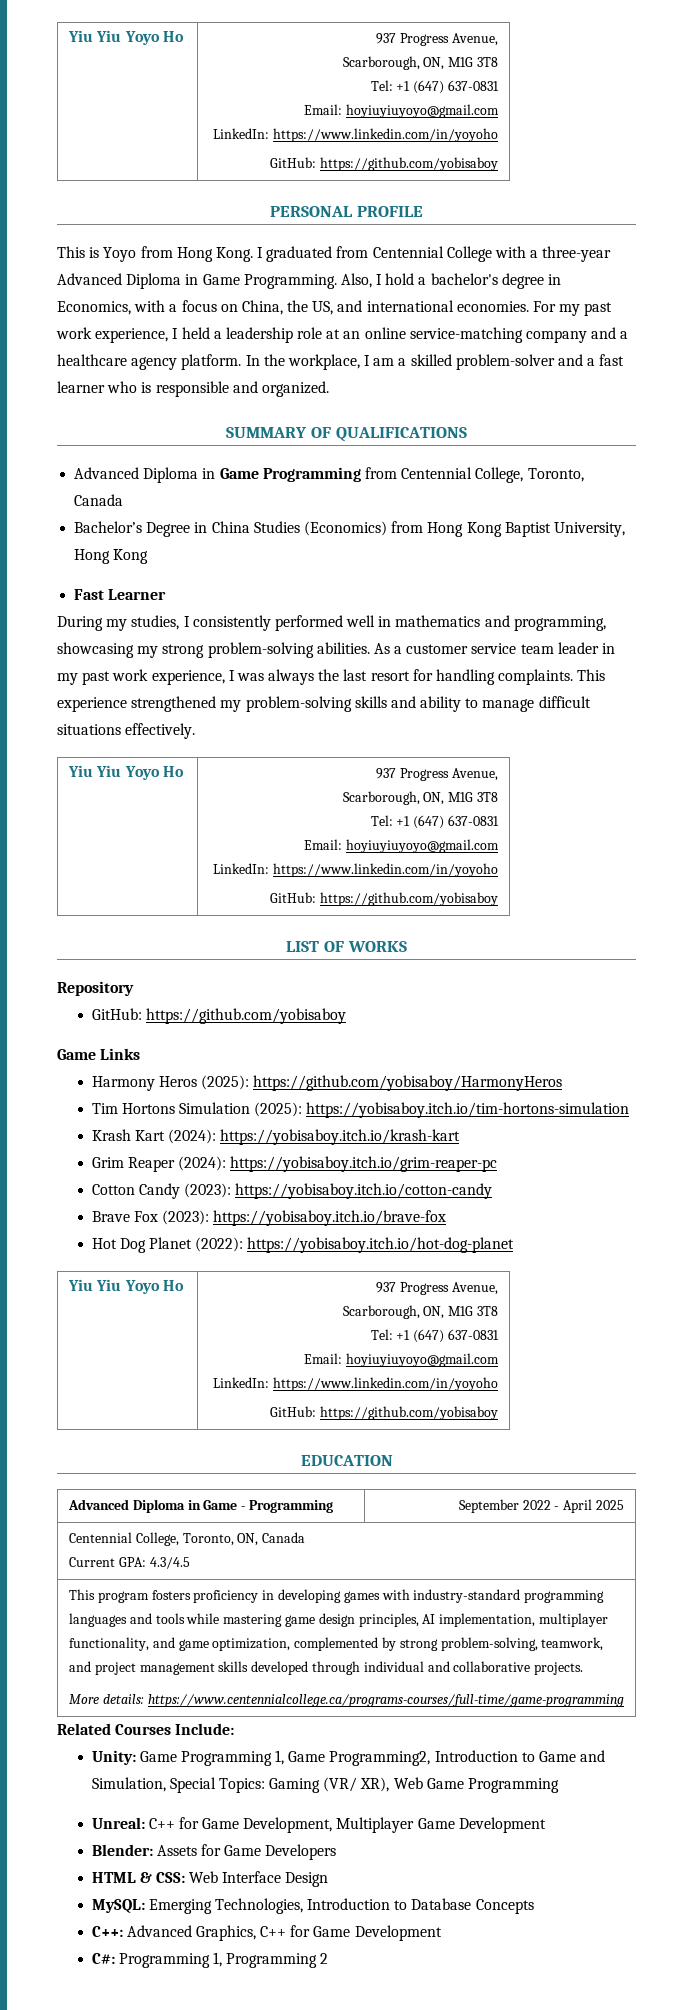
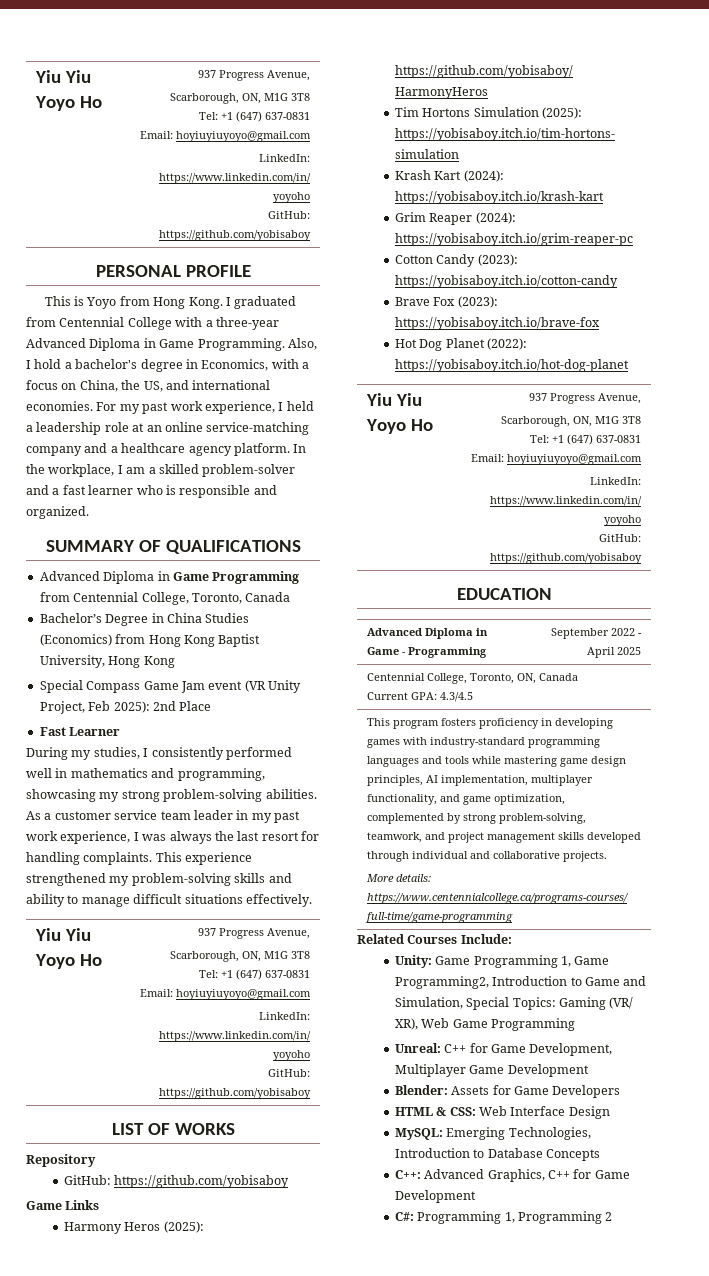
+ Special Compass Game Jam event (VR Unity Project, Feb 2025): 2nd Place

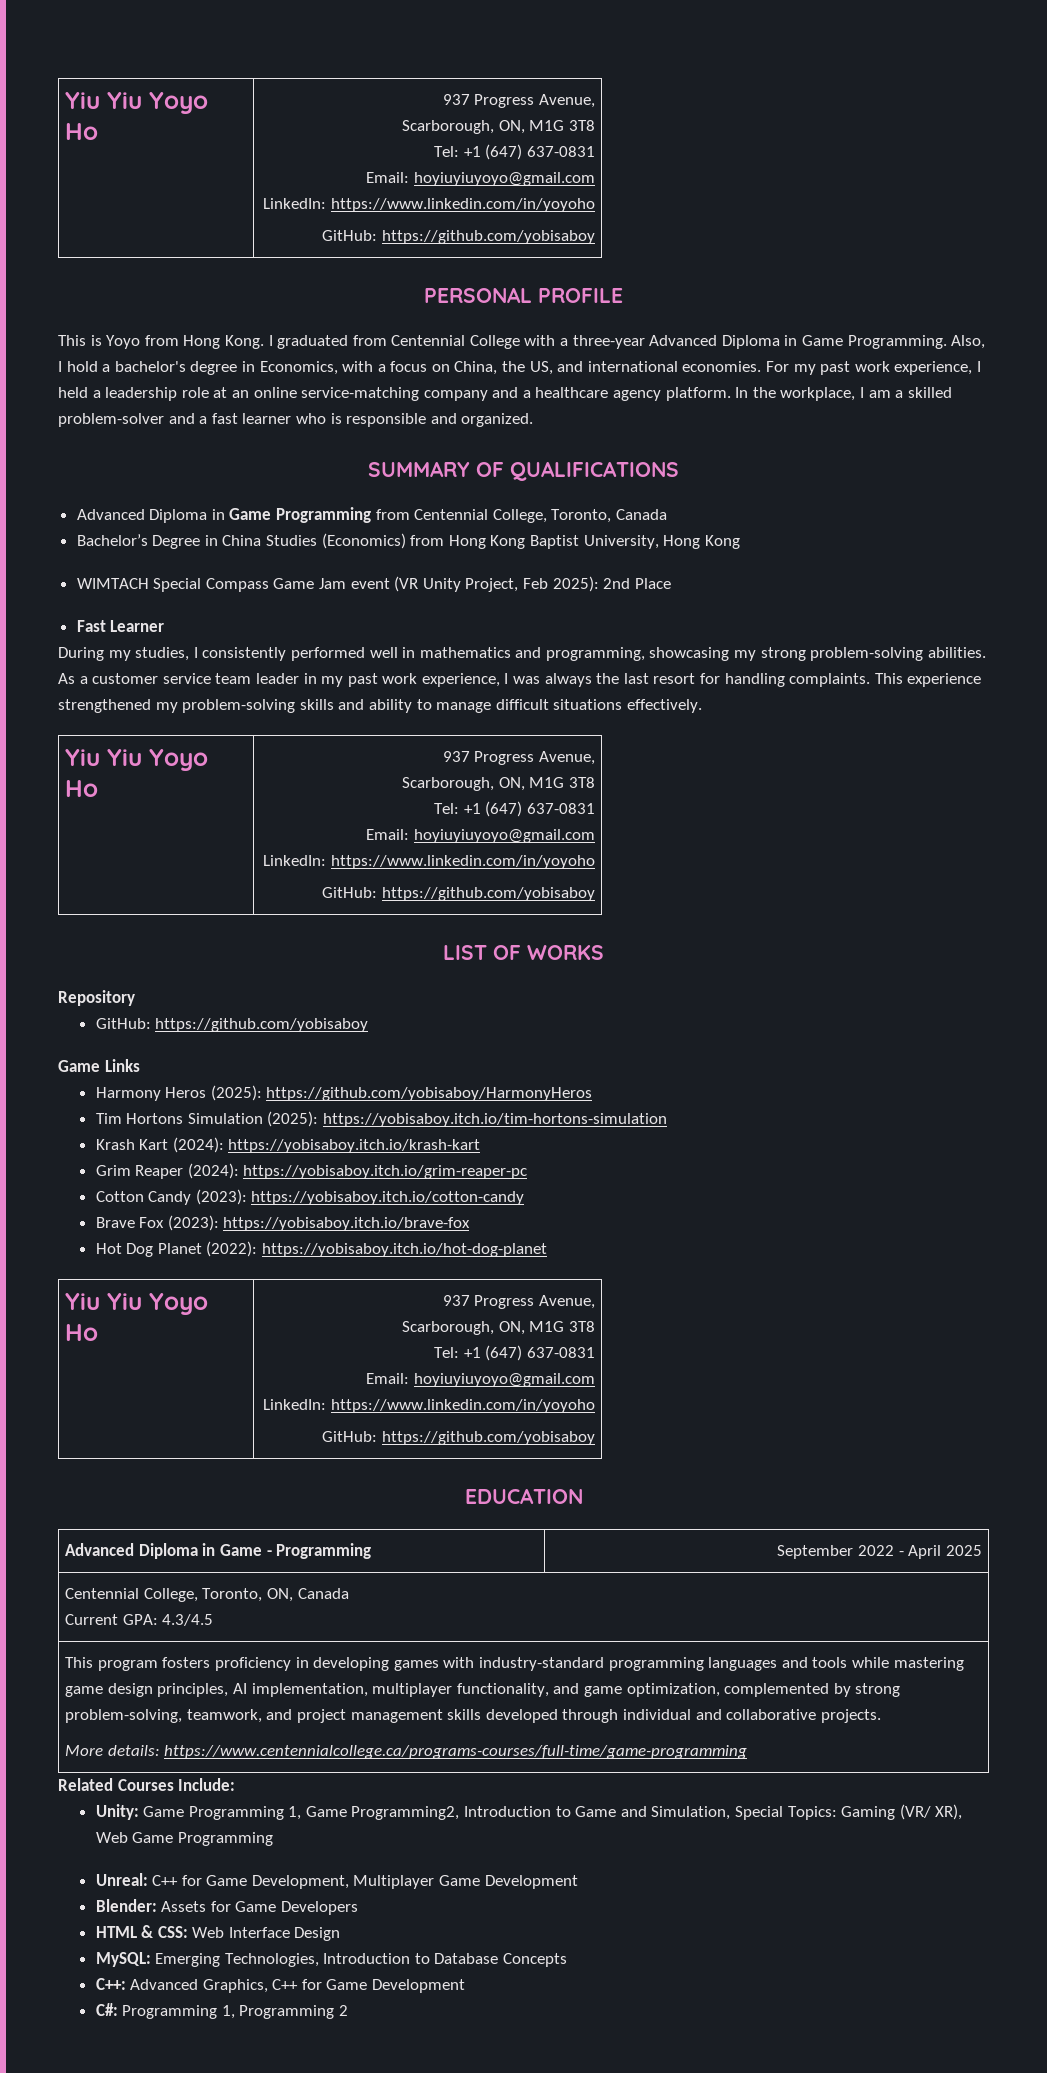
- Special Compass Game Jam event (VR Unity Project, Feb 2025): 2nd Place
+ WIMTACH Special Compass Game Jam event (VR Unity Project, Feb 2025): 2nd Place

